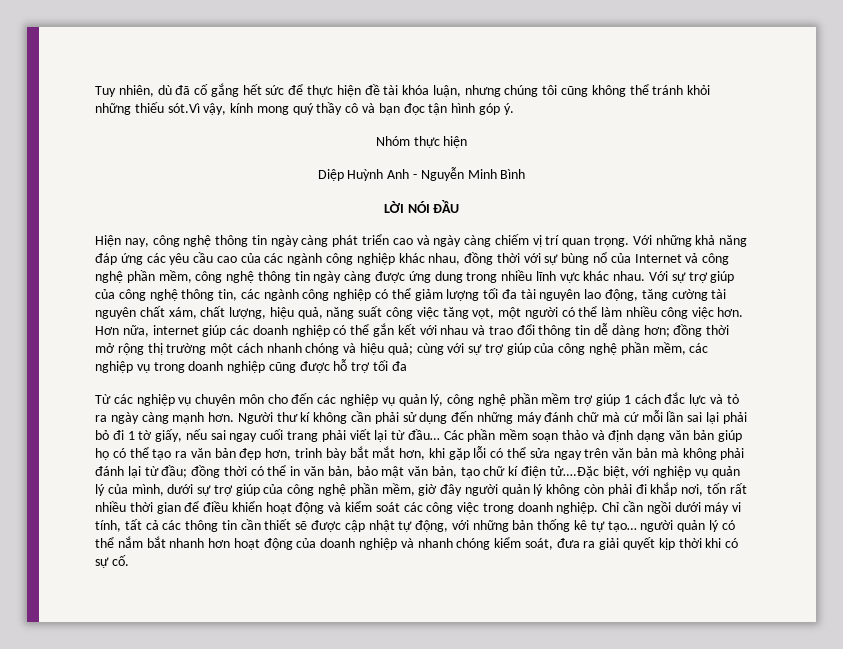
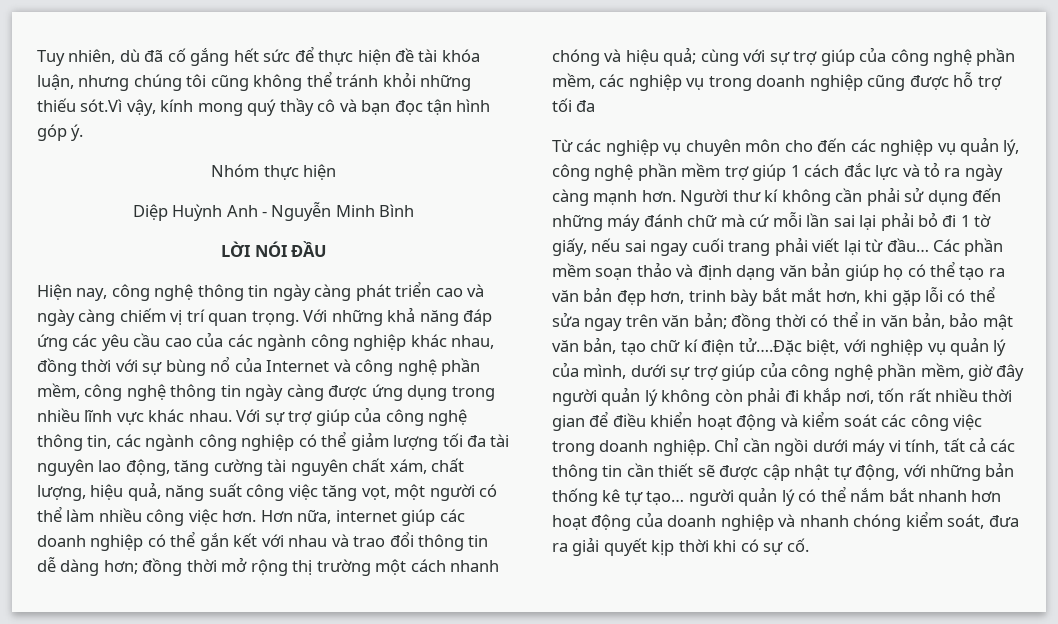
- Với những khả năng đáp ứng các yêu cầu cao của các ngành công nghiệp khác nhau, đồng thời với sự bùng nổ của Internet vả công nghệ phần mềm, công nghệ thông tin ngày càng được ứng dung trong nhiều lĩnh vực khác nhau.
+ Với những khả năng đáp ứng các yêu cầu cao của các ngành công nghiệp khác nhau, đồng thời với sự bùng nổ của Internet và công nghệ phần mềm, công nghệ thông tin ngày càng được ứng dụng trong nhiều lĩnh vực khác nhau.
- Các phần mềm soạn thảo và định dạng văn bản giúp họ có thể tạo ra văn bản đẹp hơn, trinh bày bắt mắt hơn, khi gặp lỗi có thể sửa ngay trên văn bản mà không phải đánh lại từ đầu;
+ Các phần mềm soạn thảo và định dạng văn bản giúp họ có thể tạo ra văn bản đẹp hơn, trinh bày bắt mắt hơn, khi gặp lỗi có thể sửa ngay trên văn bản;

